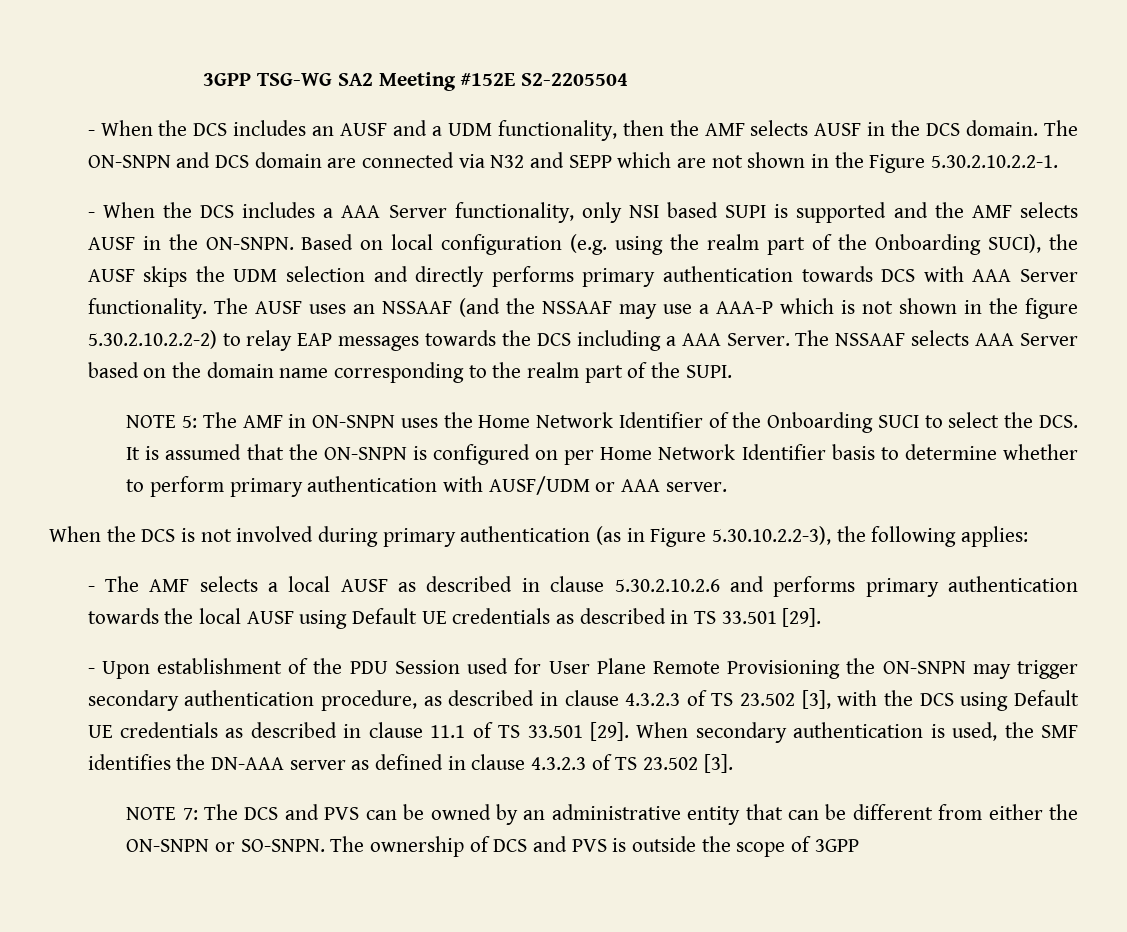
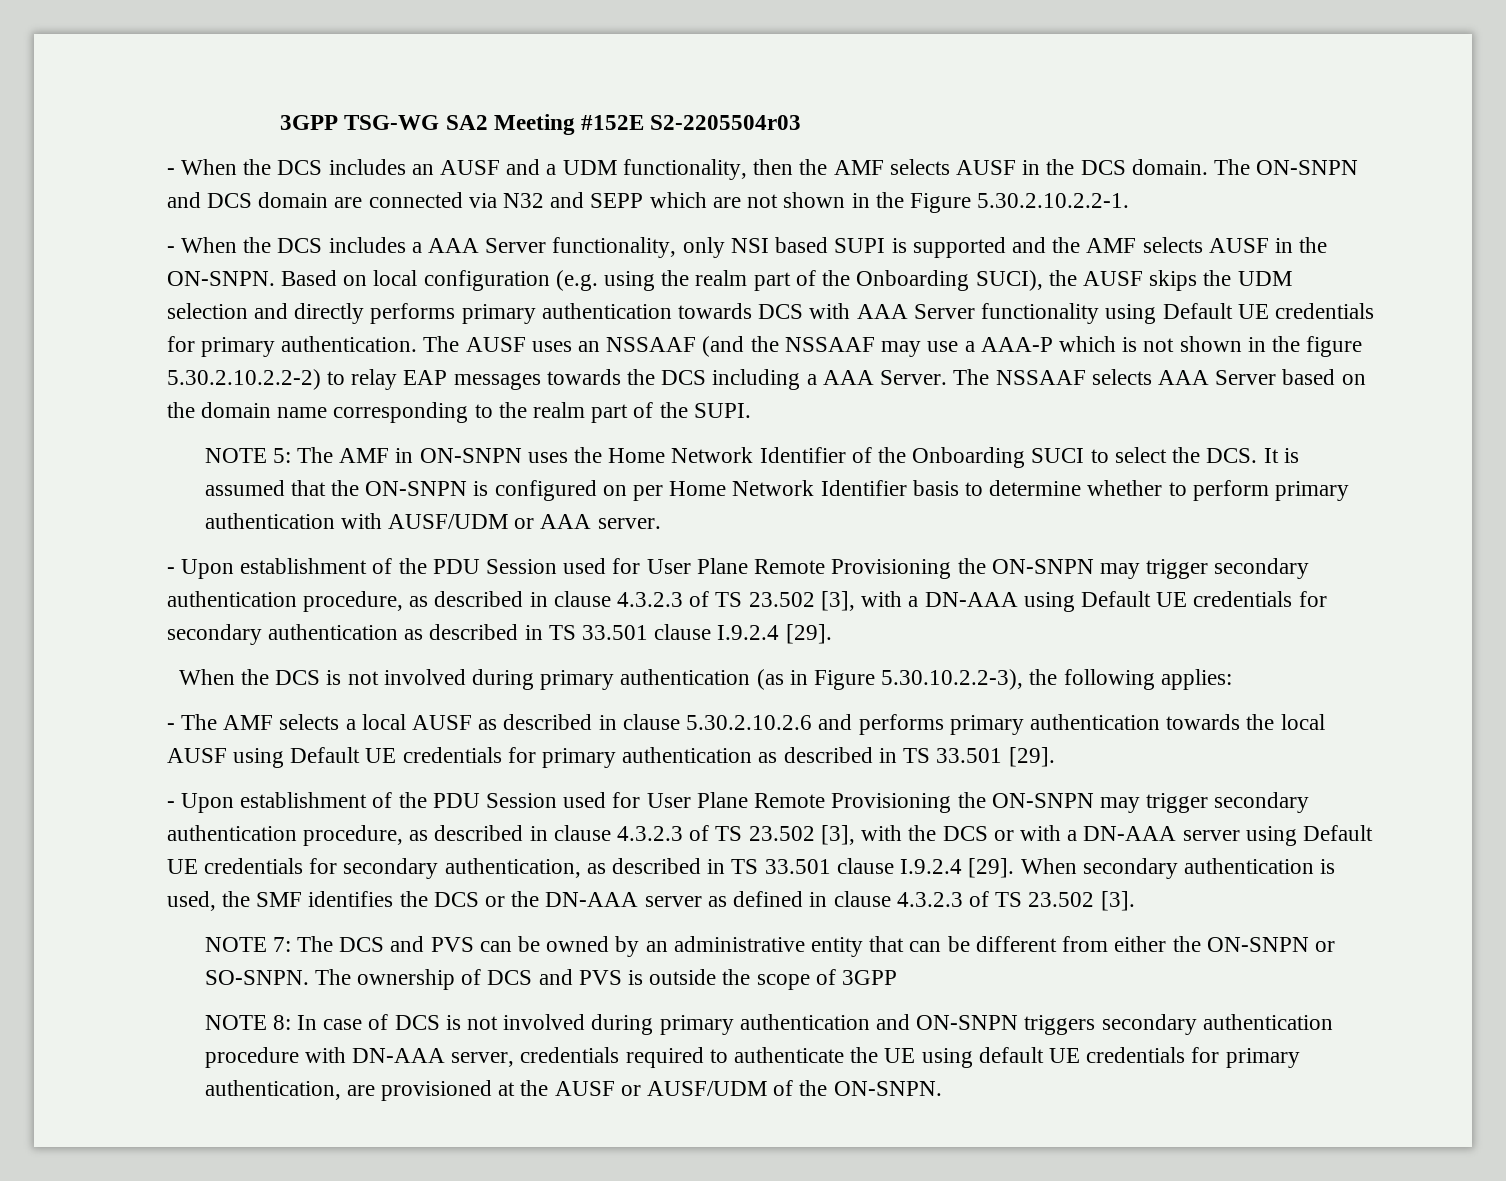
- 3GPP TSG-WG SA2 Meeting #152E S2-2205504
+ 3GPP TSG-WG SA2 Meeting #152E S2-2205504r03
- Based on local configuration (e.g. using the realm part of the Onboarding SUCI), the AUSF skips the UDM selection and directly performs primary authentication towards DCS with AAA Server functionality.
+ Based on local configuration (e.g. using the realm part of the Onboarding SUCI), the AUSF skips the UDM selection and directly performs primary authentication towards DCS with AAA Server functionality using Default UE credentials for primary authentication.
+ - Upon establishment of the PDU Session used for User Plane Remote Provisioning the ON-SNPN may trigger secondary authentication procedure, as described in clause 4.3.2.3 of TS 23.502 [3], with a DN-AAA using Default UE credentials for secondary authentication as described in TS 33.501 clause I.9.2.4 [29].
- - The AMF selects a local AUSF as described in clause 5.30.2.10.2.6 and performs primary authentication towards the local AUSF using Default UE credentials as described in TS 33.501 [29].
+ - The AMF selects a local AUSF as described in clause 5.30.2.10.2.6 and performs primary authentication towards the local AUSF using Default UE credentials for primary authentication as described in TS 33.501 [29].
- - Upon establishment of the PDU Session used for User Plane Remote Provisioning the ON-SNPN may trigger secondary authentication procedure, as described in clause 4.3.2.3 of TS 23.502 [3], with the DCS using Default UE credentials as described in clause 11.1 of TS 33.501 [29].
+ - Upon establishment of the PDU Session used for User Plane Remote Provisioning the ON-SNPN may trigger secondary authentication procedure, as described in clause 4.3.2.3 of TS 23.502 [3], with the DCS or with a DN-AAA server using Default UE credentials for secondary authentication, as described in TS 33.501 clause I.9.2.4 [29].
- When secondary authentication is used, the SMF identifies the DN-AAA server as defined in clause 4.3.2.3 of TS 23.502 [3].
+ When secondary authentication is used, the SMF identifies the DCS or the DN-AAA server as defined in clause 4.3.2.3 of TS 23.502 [3].
+ NOTE 8: In case of DCS is not involved during primary authentication and ON-SNPN triggers secondary authentication procedure with DN-AAA server, credentials required to authenticate the UE using default UE credentials for primary authentication, are provisioned at the AUSF or AUSF/UDM of the ON-SNPN.

